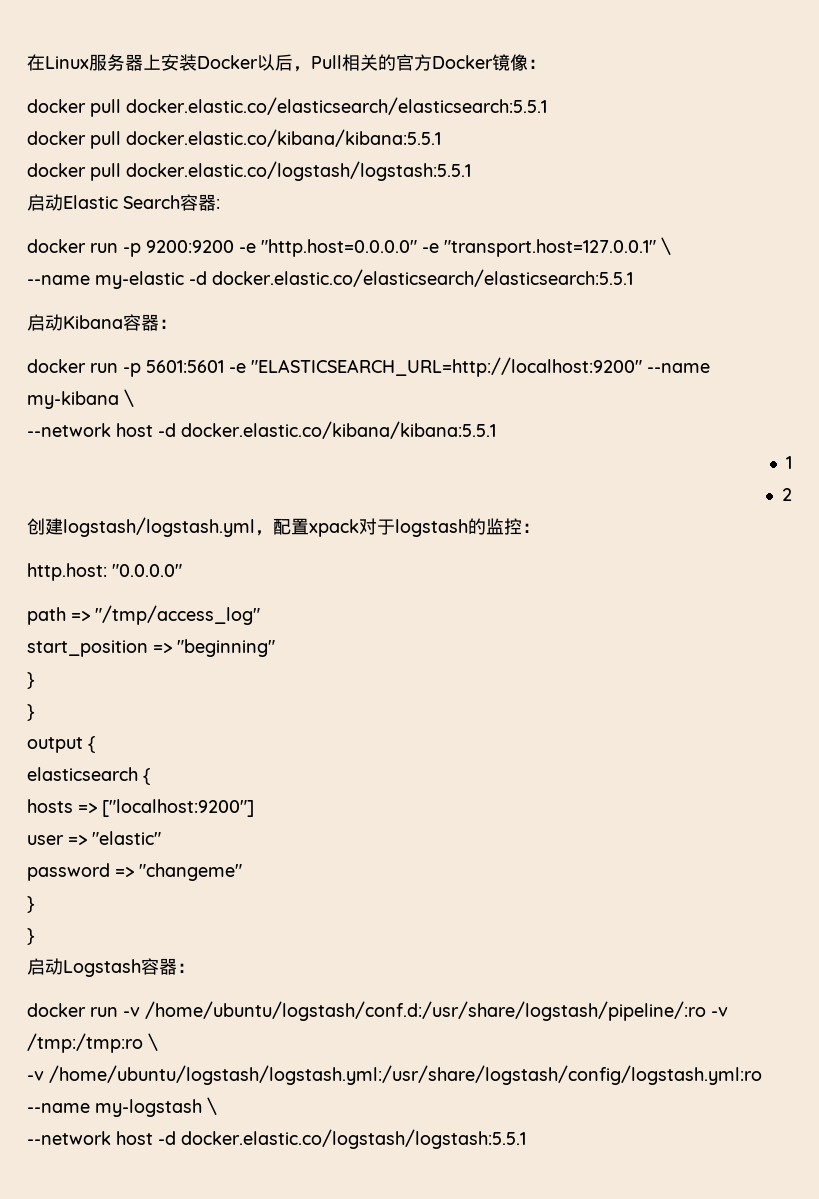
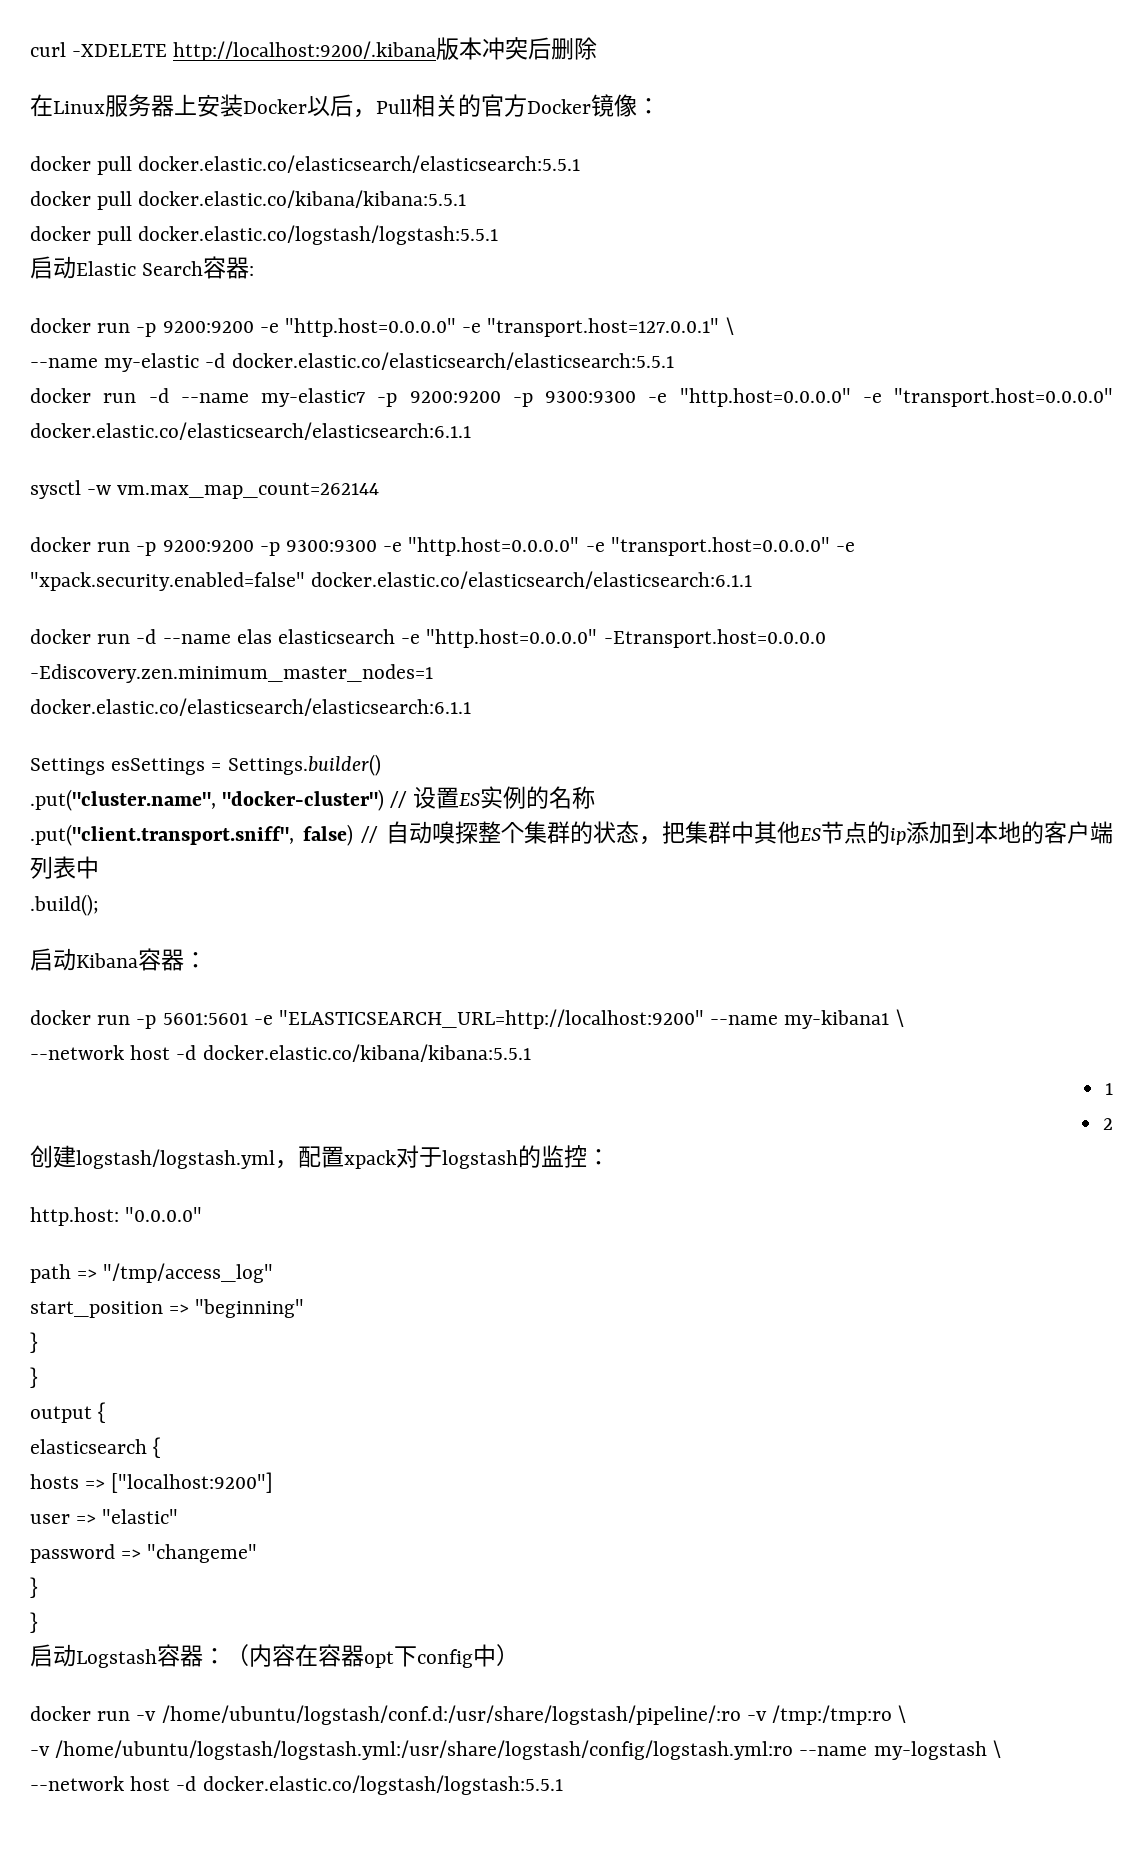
+ curl -XDELETE http://localhost:9200/.kibana版本冲突后删除
+ docker run -d --name my-elastic7 -p 9200:9200 -p 9300:9300 -e "http.host=0.0.0.0" -e "transport.host=0.0.0.0" docker.elastic.co/elasticsearch/elasticsearch:6.1.1
+ sysctl -w vm.max_map_count=262144
+ docker run -p 9200:9200 -p 9300:9300 -e "http.host=0.0.0.0" -e "transport.host=0.0.0.0" -e "xpack.security.enabled=false" docker.elastic.co/elasticsearch/elasticsearch:6.1.1
+ docker run -d --name elas elasticsearch -e "http.host=0.0.0.0" -Etransport.host=0.0.0.0 -Ediscovery.zen.minimum_master_nodes=1
+ docker.elastic.co/elasticsearch/elasticsearch:6.1.1
+ Settings esSettings = Settings.builder()
+ .put("cluster.name", "docker-cluster") // 设置ES实例的名称
+ .put("client.transport.sniff", false) // 自动嗅探整个集群的状态，把集群中其他ES节点的ip添加到本地的客户端列表中
+ .build();
- docker run -p 5601:5601 -e "ELASTICSEARCH_URL=http://localhost:9200" --name my-kibana \
+ docker run -p 5601:5601 -e "ELASTICSEARCH_URL=http://localhost:9200" --name my-kibana1 \
- 启动Logstash容器：
+ 启动Logstash容器：（内容在容器opt下config中）

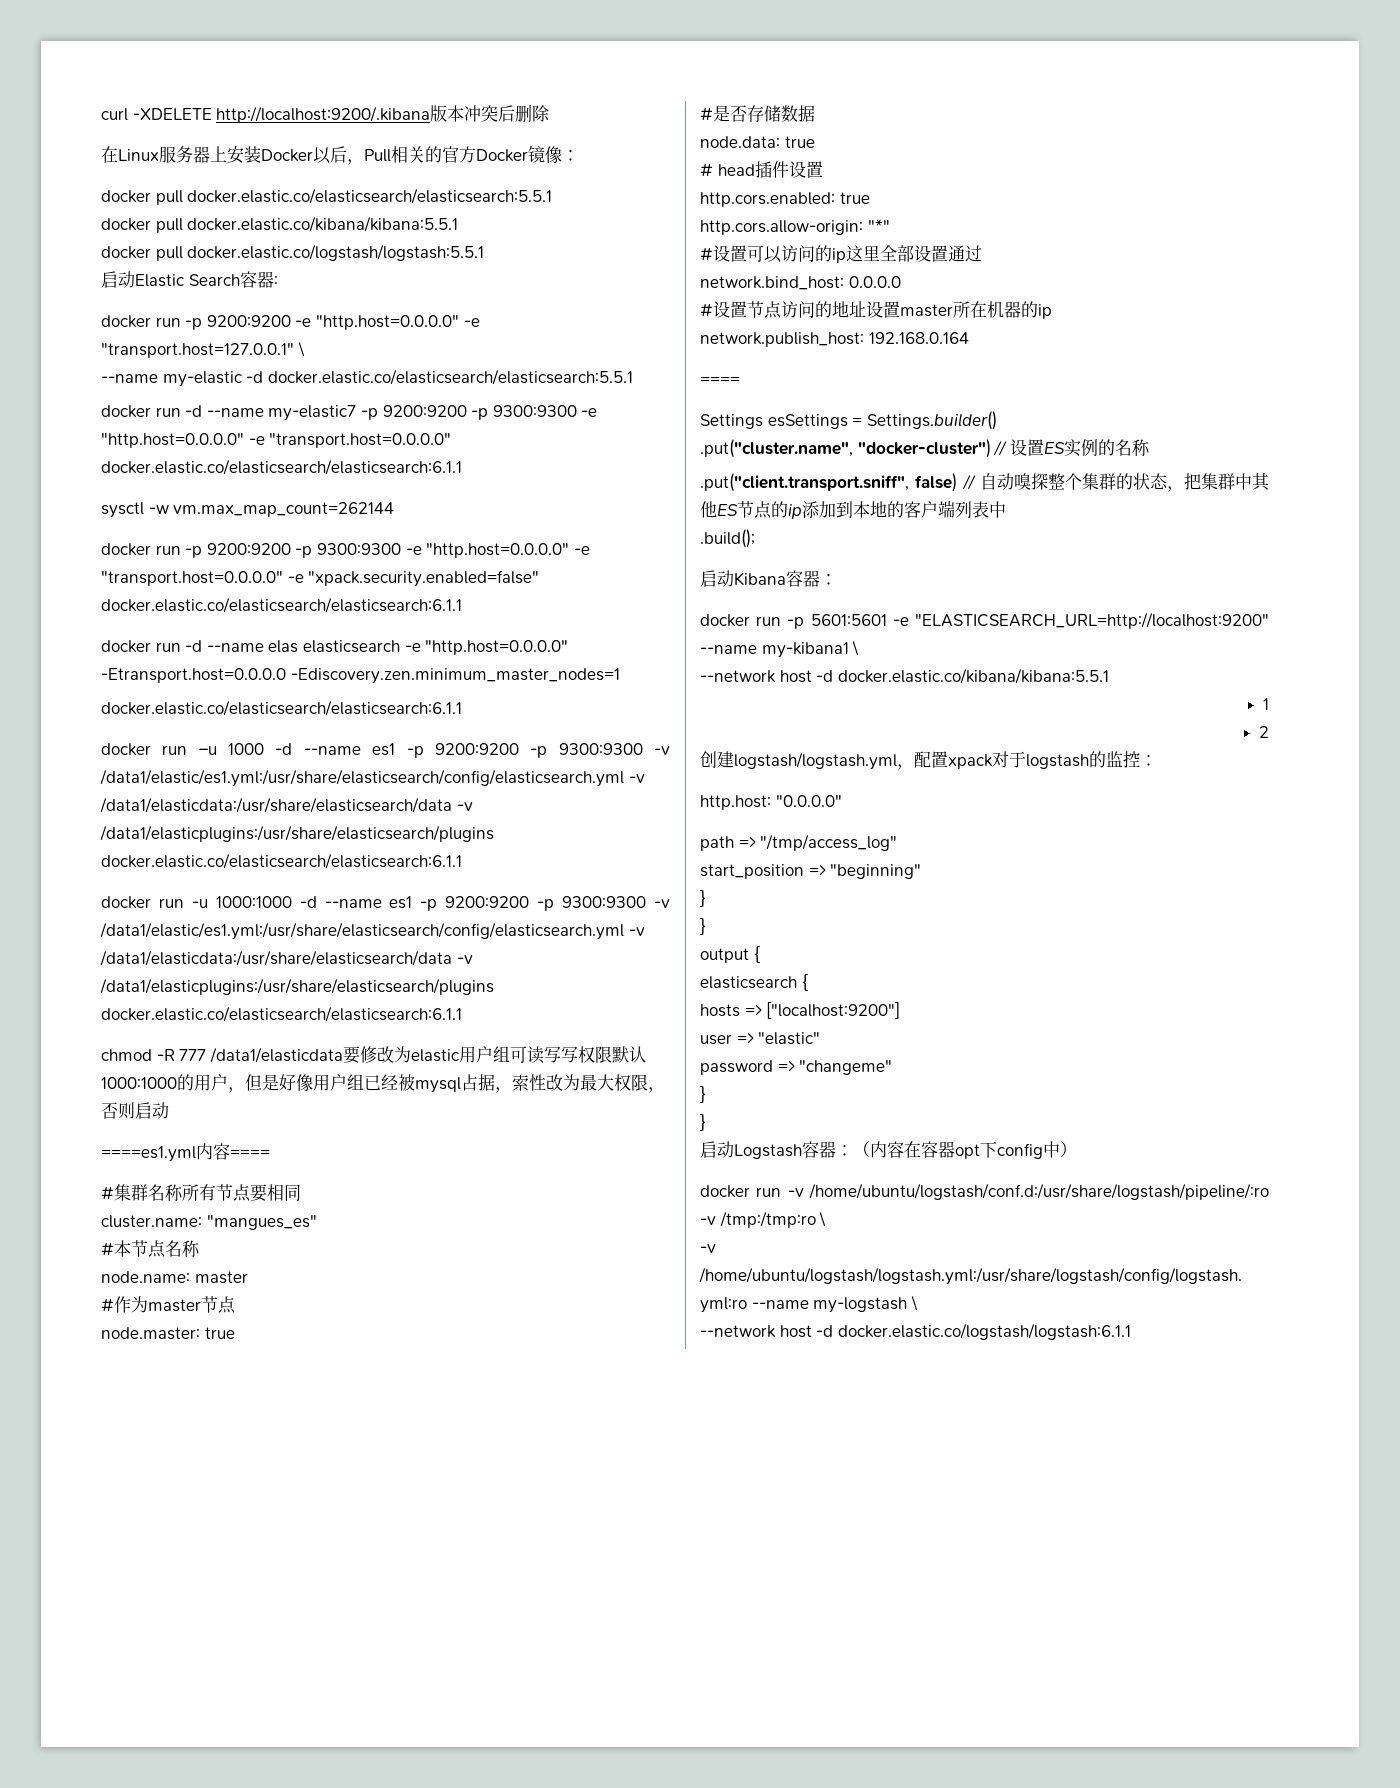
+ docker run –u 1000 -d --name es1 -p 9200:9200 -p 9300:9300 -v /data1/elastic/es1.yml:/usr/share/elasticsearch/config/elasticsearch.yml -v /data1/elasticdata:/usr/share/elasticsearch/data -v /data1/elasticplugins:/usr/share/elasticsearch/plugins docker.elastic.co/elasticsearch/elasticsearch:6.1.1
+ docker run -u 1000:1000 -d --name es1 -p 9200:9200 -p 9300:9300 -v /data1/elastic/es1.yml:/usr/share/elasticsearch/config/elasticsearch.yml -v /data1/elasticdata:/usr/share/elasticsearch/data -v /data1/elasticplugins:/usr/share/elasticsearch/plugins docker.elastic.co/elasticsearch/elasticsearch:6.1.1
+ chmod -R 777 /data1/elasticdata要修改为elastic用户组可读写写权限默认1000:1000的用户，但是好像用户组已经被mysql占据，索性改为最大权限，否则启动
+ ====es1.yml内容====
+ #集群名称所有节点要相同
+ cluster.name: "mangues_es"
+ #本节点名称
+ node.name: master
+ #作为master节点
+ node.master: true
+ #是否存储数据
+ node.data: true
+ # head插件设置
+ http.cors.enabled: true
+ http.cors.allow-origin: "*"
+ #设置可以访问的ip这里全部设置通过
+ network.bind_host: 0.0.0.0
+ #设置节点访问的地址设置master所在机器的ip
+ network.publish_host: 192.168.0.164
+ ====
- --network host -d docker.elastic.co/logstash/logstash:5.5.1
+ --network host -d docker.elastic.co/logstash/logstash:6.1.1

